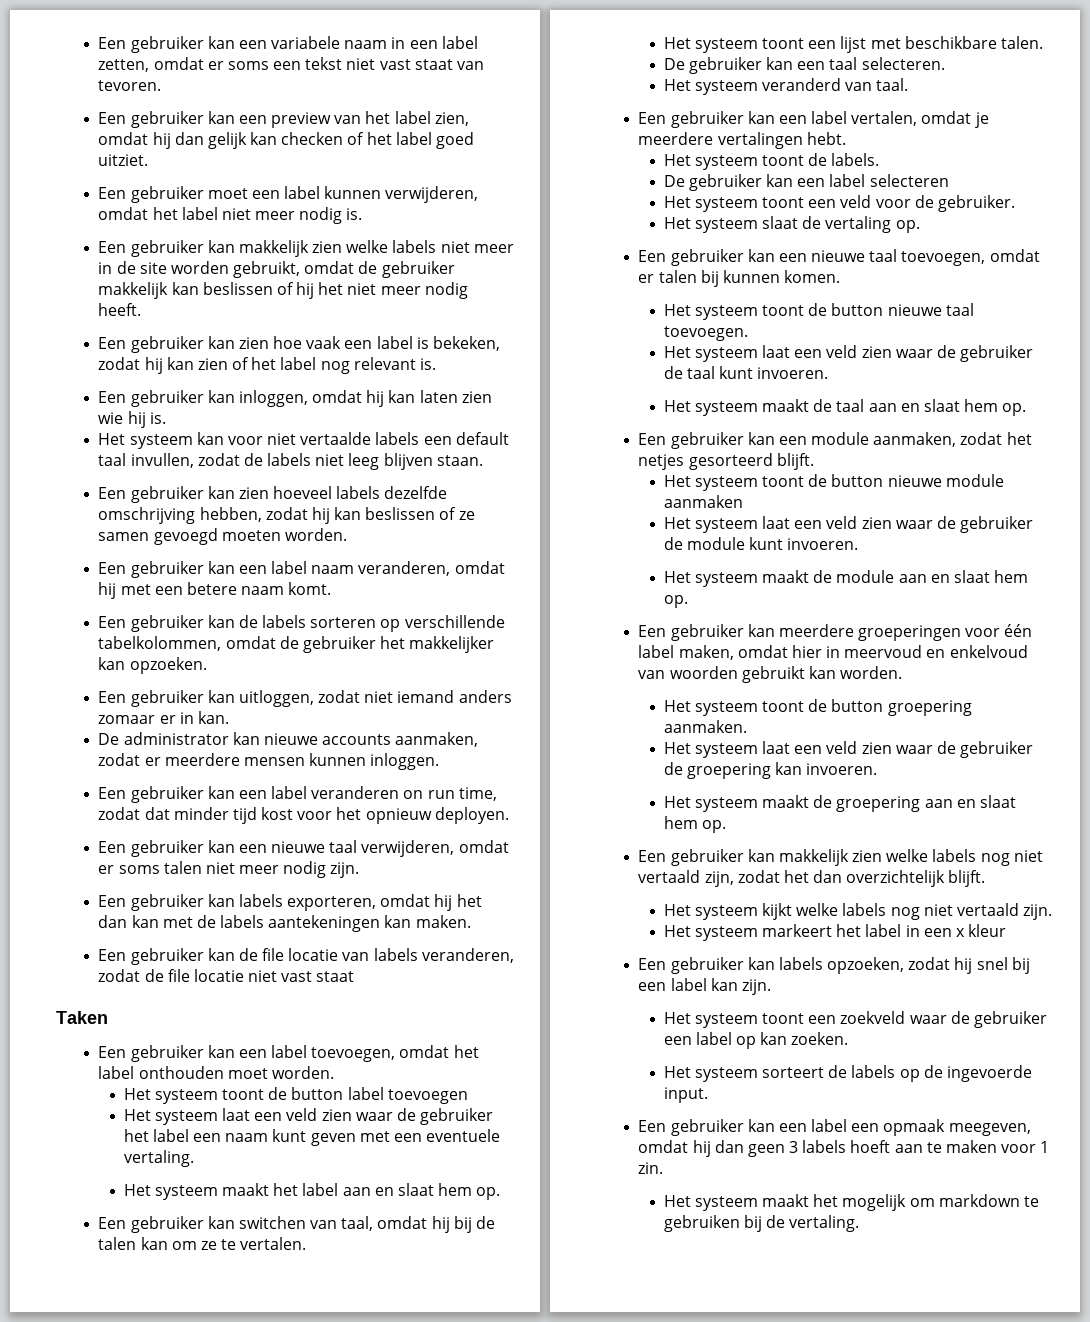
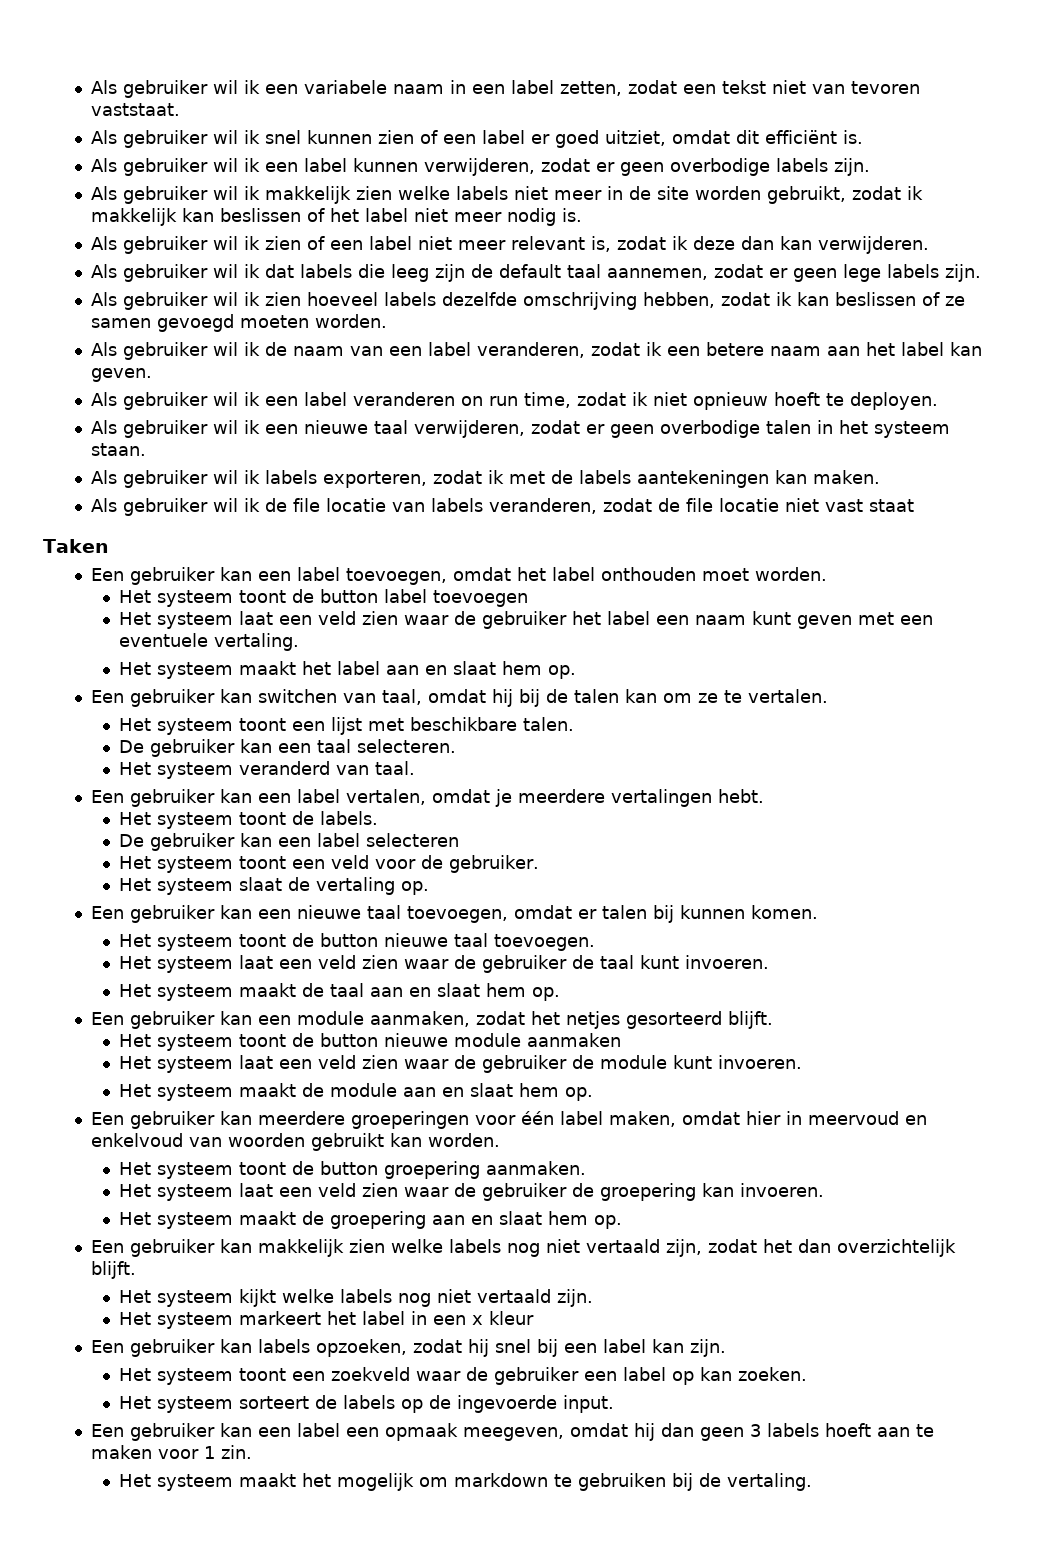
- Een gebruiker kan een variabele naam in een label zetten, omdat er soms een tekst niet vast staat van tevoren.
- Een gebruiker kan een preview van het label zien, omdat hij dan gelijk kan checken of het label goed uitziet.
- Een gebruiker moet een label kunnen verwijderen, omdat het label niet meer nodig is.
- Een gebruiker kan makkelijk zien welke labels niet meer in de site worden gebruikt, omdat de gebruiker makkelijk kan beslissen of hij het niet meer nodig heeft.
- Een gebruiker kan zien hoe vaak een label is bekeken, zodat hij kan zien of het label nog relevant is.
- Een gebruiker kan inloggen, omdat hij kan laten zien wie hij is.
- Het systeem kan voor niet vertaalde labels een default taal invullen, zodat de labels niet leeg blijven staan.
- Een gebruiker kan zien hoeveel labels dezelfde omschrijving hebben, zodat hij kan beslissen of ze samen gevoegd moeten worden.
+ Als gebruiker wil ik een variabele naam in een label zetten, zodat een tekst niet van tevoren vaststaat.
+ Als gebruiker wil ik snel kunnen zien of een label er goed uitziet, omdat dit efficiënt is.
+ Als gebruiker wil ik een label kunnen verwijderen, zodat er geen overbodige labels zijn.
+ Als gebruiker wil ik makkelijk zien welke labels niet meer in de site worden gebruikt, zodat ik makkelijk kan beslissen of het label niet meer nodig is.
+ Als gebruiker wil ik zien of een label niet meer relevant is, zodat ik deze dan kan verwijderen.
+ Als gebruiker wil ik dat labels die leeg zijn de default taal aannemen, zodat er geen lege labels zijn.
+ Als gebruiker wil ik zien hoeveel labels dezelfde omschrijving hebben, zodat ik kan beslissen of ze samen gevoegd moeten worden.
- Een gebruiker kan een label naam veranderen, omdat hij met een betere naam komt.
- Een gebruiker kan de labels sorteren op verschillende tabelkolommen, omdat de gebruiker het makkelijker kan opzoeken.
- Een gebruiker kan uitloggen, zodat niet iemand anders zomaar er in kan.
- De administrator kan nieuwe accounts aanmaken, zodat er meerdere mensen kunnen inloggen.
- Een gebruiker kan een label veranderen on run time, zodat dat minder tijd kost voor het opnieuw deployen.
- Een gebruiker kan een nieuwe taal verwijderen, omdat er soms talen niet meer nodig zijn.
- Een gebruiker kan labels exporteren, omdat hij het dan kan met de labels aantekeningen kan maken.
+ Als gebruiker wil ik de naam van een label veranderen, zodat ik een betere naam aan het label kan geven.
+ Als gebruiker wil ik een label veranderen on run time, zodat ik niet opnieuw hoeft te deployen.
+ Als gebruiker wil ik een nieuwe taal verwijderen, zodat er geen overbodige talen in het systeem staan.
+ Als gebruiker wil ik labels exporteren, zodat ik met de labels aantekeningen kan maken.
- Een gebruiker kan de file locatie van labels veranderen, zodat de file locatie niet vast staat
+ Als gebruiker wil ik de file locatie van labels veranderen, zodat de file locatie niet vast staat

